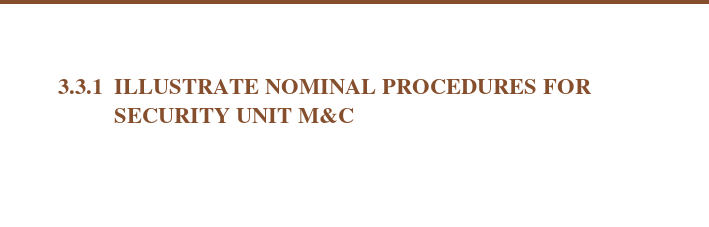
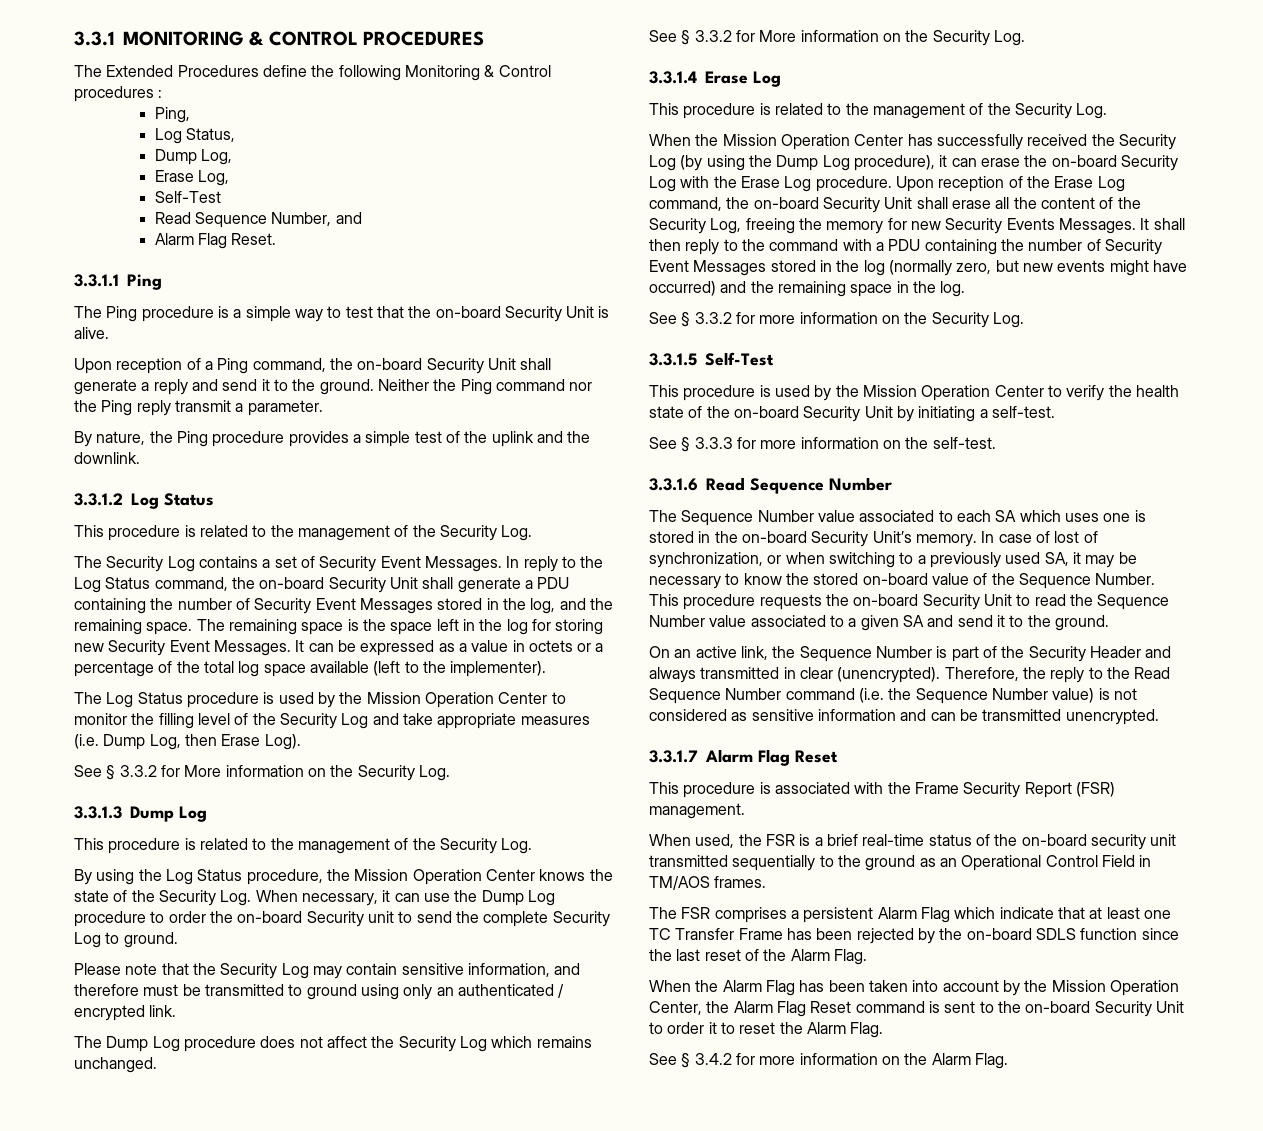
- 3.3.1 ILLUSTRATE NOMINAL PROCEDURES FOR SECURITY UNIT M&C
+ 3.3.1 MONITORING & CONTROL PROCEDURES
+ The Extended Procedures define the following Monitoring & Control procedures :
+ Ping,
+ Log Status,
+ Dump Log,
+ Erase Log,
+ Self-Test
+ Read Sequence Number, and
+ Alarm Flag Reset.
+ 3.3.1.1 Ping
+ The Ping procedure is a simple way to test that the on-board Security Unit is alive.
+ Upon reception of a Ping command, the on-board Security Unit shall generate a reply and send it to the ground. Neither the Ping command nor the Ping reply transmit a parameter.
+ By nature, the Ping procedure provides a simple test of the uplink and the downlink.
+ 3.3.1.2 Log Status
+ This procedure is related to the management of the Security Log.
+ The Security Log contains a set of Security Event Messages. In reply to the Log Status command, the on-board Security Unit shall generate a PDU containing the number of Security Event Messages stored in the log, and the remaining space. The remaining space is the space left in the log for storing new Security Event Messages. It can be expressed as a value in octets or a percentage of the total log space available (left to the implementer).
+ The Log Status procedure is used by the Mission Operation Center to monitor the filling level of the Security Log and take appropriate measures (i.e. Dump Log, then Erase Log).
+ See § 3.3.2 for More information on the Security Log.
+ 3.3.1.3 Dump Log
+ This procedure is related to the management of the Security Log.
+ By using the Log Status procedure, the Mission Operation Center knows the state of the Security Log. When necessary, it can use the Dump Log procedure to order the on-board Security unit to send the complete Security Log to ground.
+ Please note that the Security Log may contain sensitive information, and therefore must be transmitted to ground using only an authenticated / encrypted link.
+ The Dump Log procedure does not affect the Security Log which remains unchanged.
+ See § 3.3.2 for More information on the Security Log.
+ 3.3.1.4 Erase Log
+ This procedure is related to the management of the Security Log.
+ When the Mission Operation Center has successfully received the Security Log (by using the Dump Log procedure), it can erase the on-board Security Log with the Erase Log procedure. Upon reception of the Erase Log command, the on-board Security Unit shall erase all the content of the Security Log, freeing the memory for new Security Events Messages. It shall then reply to the command with a PDU containing the number of Security Event Messages stored in the log (normally zero, but new events might have occurred) and the remaining space in the log.
+ See § 3.3.2 for more information on the Security Log.
+ 3.3.1.5 Self-Test
+ This procedure is used by the Mission Operation Center to verify the health state of the on-board Security Unit by initiating a self-test.
+ See § 3.3.3 for more information on the self-test.
+ 3.3.1.6 Read Sequence Number
+ The Sequence Number value associated to each SA which uses one is stored in the on-board Security Unit’s memory. In case of lost of synchronization, or when switching to a previously used SA, it may be necessary to know the stored on-board value of the Sequence Number. This procedure requests the on-board Security Unit to read the Sequence Number value associated to a given SA and send it to the ground.
+ On an active link, the Sequence Number is part of the Security Header and always transmitted in clear (unencrypted). Therefore, the reply to the Read Sequence Number command (i.e. the Sequence Number value) is not considered as sensitive information and can be transmitted unencrypted.
+ 3.3.1.7 Alarm Flag Reset
+ This procedure is associated with the Frame Security Report (FSR) management.
+ When used, the FSR is a brief real-time status of the on-board security unit transmitted sequentially to the ground as an Operational Control Field in TM/AOS frames.
+ The FSR comprises a persistent Alarm Flag which indicate that at least one TC Transfer Frame has been rejected by the on-board SDLS function since the last reset of the Alarm Flag.
+ When the Alarm Flag has been taken into account by the Mission Operation Center, the Alarm Flag Reset command is sent to the on-board Security Unit to order it to reset the Alarm Flag.
+ See § 3.4.2 for more information on the Alarm Flag.

